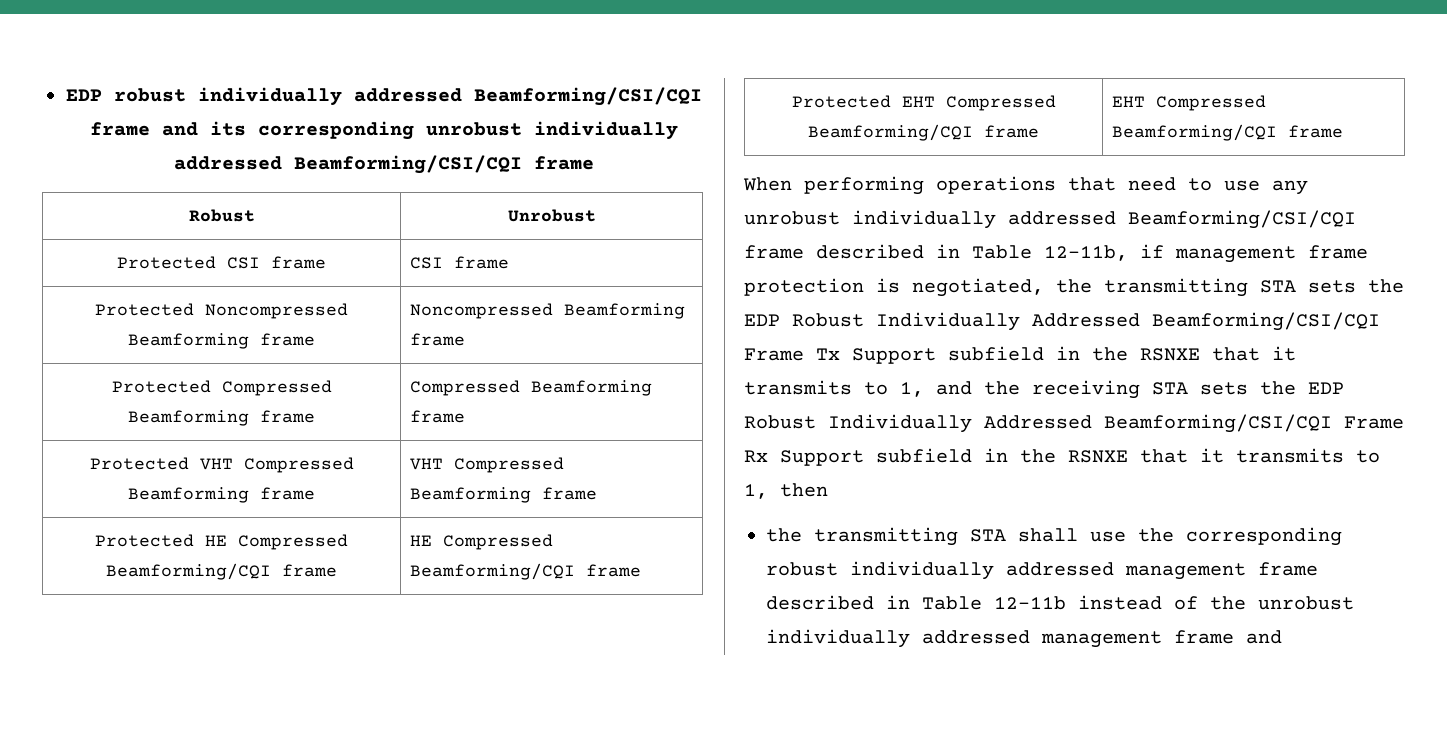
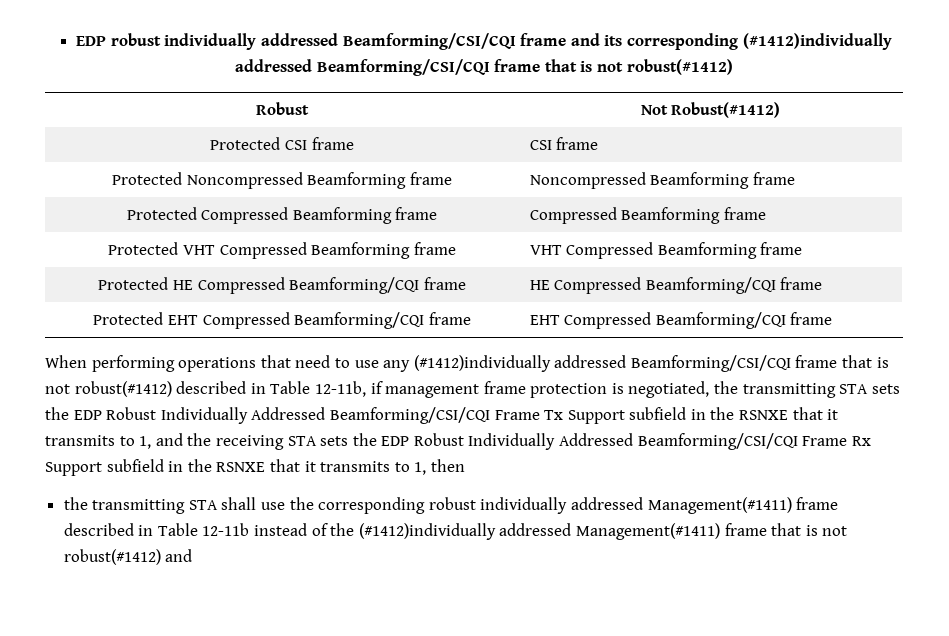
- EDP robust individually addressed Beamforming/CSI/CQI frame and its corresponding unrobust individually addressed Beamforming/CSI/CQI frame
+ EDP robust individually addressed Beamforming/CSI/CQI frame and its corresponding (#1412)individually addressed Beamforming/CSI/CQI frame that is not robust(#1412)
- Robust | Unrobust
+ Robust | Not Robust(#1412)
- When performing operations that need to use any unrobust individually addressed Beamforming/CSI/CQI frame described in Table 12-11b, if management frame protection is negotiated, the transmitting STA sets the EDP Robust Individually Addressed Beamforming/CSI/CQI Frame Tx Support subfield in the RSNXE that it transmits to 1, and the receiving STA sets the EDP Robust Individually Addressed Beamforming/CSI/CQI Frame Rx Support subfield in the RSNXE that it transmits to 1, then
+ When performing operations that need to use any (#1412)individually addressed Beamforming/CSI/CQI frame that is not robust(#1412) described in Table 12-11b, if management frame protection is negotiated, the transmitting STA sets the EDP Robust Individually Addressed Beamforming/CSI/CQI Frame Tx Support subfield in the RSNXE that it transmits to 1, and the receiving STA sets the EDP Robust Individually Addressed Beamforming/CSI/CQI Frame Rx Support subfield in the RSNXE that it transmits to 1, then
- the transmitting STA shall use the corresponding robust individually addressed management frame described in Table 12-11b instead of the unrobust individually addressed management frame and
+ the transmitting STA shall use the corresponding robust individually addressed Management(#1411) frame described in Table 12-11b instead of the (#1412)individually addressed Management(#1411) frame that is not robust(#1412) and

